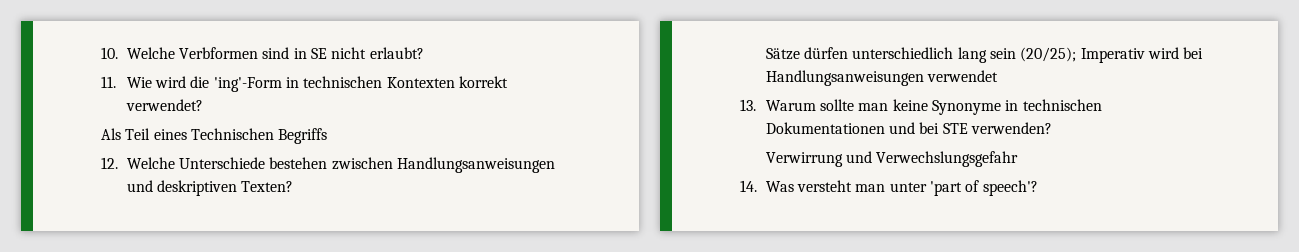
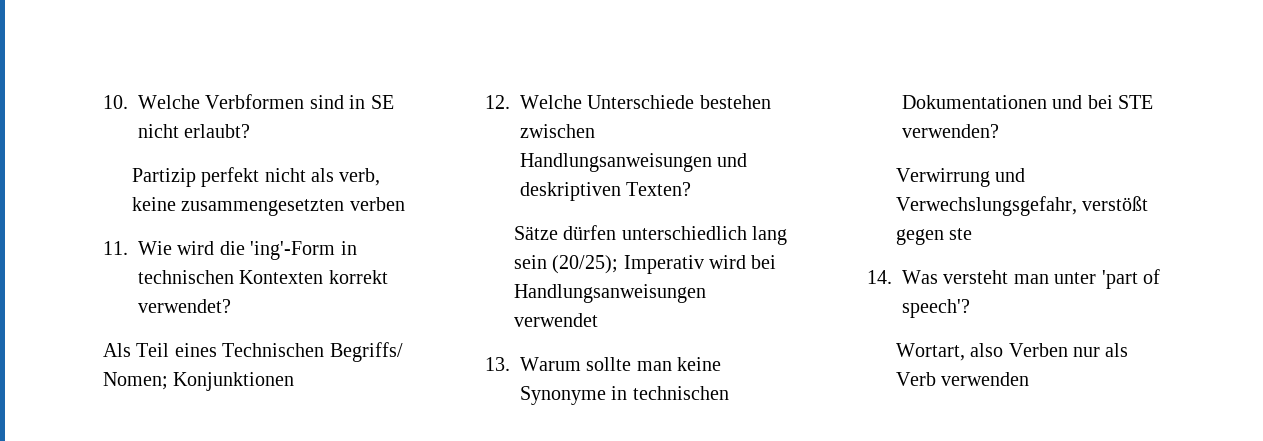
+ Partizip perfekt nicht als verb, keine zusammengesetzten verben
- Als Teil eines Technischen Begriffs
+ Als Teil eines Technischen Begriffs/ Nomen; Konjunktionen
- Verwirrung und Verwechslungsgefahr
+ Verwirrung und Verwechslungsgefahr, verstößt gegen ste
+ Wortart, also Verben nur als Verb verwenden

